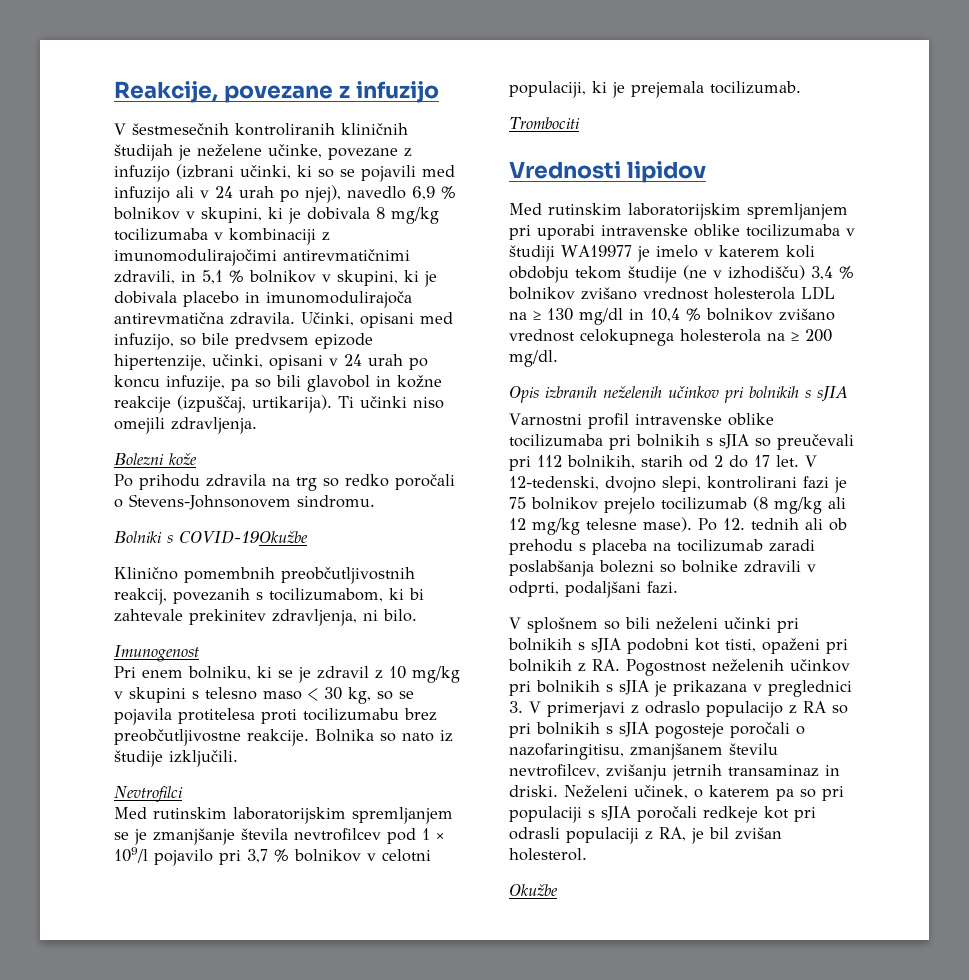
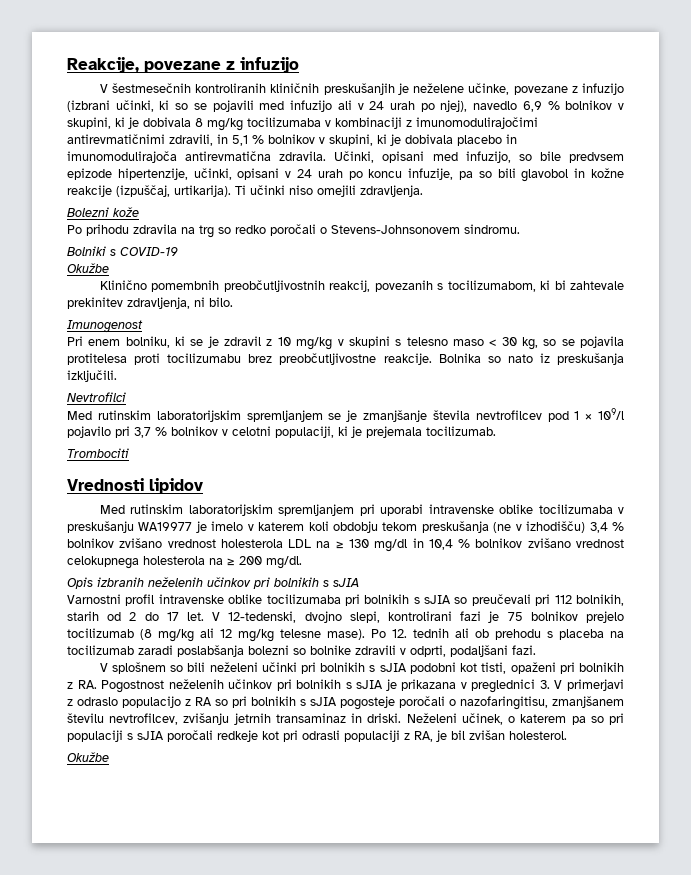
- V šestmesečnih kontroliranih kliničnih študijah je neželene učinke, povezane z infuzijo (izbrani učinki, ki so se pojavili med infuzijo ali v 24 urah po njej), navedlo 6,9 % bolnikov v skupini, ki je dobivala 8 mg/kg tocilizumaba v kombinaciji z imunomodulirajočimi antirevmatičnimi zdravili, in 5,1 % bolnikov v skupini, ki je dobivala placebo in imunomodulirajoča antirevmatična zdravila.
+ V šestmesečnih kontroliranih kliničnih preskušanjih je neželene učinke, povezane z infuzijo (izbrani učinki, ki so se pojavili med infuzijo ali v 24 urah po njej), navedlo 6,9 % bolnikov v skupini, ki je dobivala 8 mg/kg tocilizumaba v kombinaciji z imunomodulirajočimi antirevmatičnimi zdravili, in 5,1 % bolnikov v skupini, ki je dobivala placebo in imunomodulirajoča antirevmatična zdravila.
- Bolniki s COVID-19Okužbe
+ Bolniki s COVID-19
+ Okužbe
- Bolnika so nato iz študije izključili.
+ Bolnika so nato iz preskušanja izključili.
- Med rutinskim laboratorijskim spremljanjem pri uporabi intravenske oblike tocilizumaba v študiji WA19977 je imelo v katerem koli obdobju tekom študije (ne v izhodišču) 3,4 % bolnikov zvišano vrednost holesterola LDL na ≥ 130 mg/dl in 10,4 % bolnikov zvišano vrednost celokupnega holesterola na ≥ 200 mg/dl.
+ Med rutinskim laboratorijskim spremljanjem pri uporabi intravenske oblike tocilizumaba v preskušanju WA19977 je imelo v katerem koli obdobju tekom preskušanja (ne v izhodišču) 3,4 % bolnikov zvišano vrednost holesterola LDL na ≥ 130 mg/dl in 10,4 % bolnikov zvišano vrednost celokupnega holesterola na ≥ 200 mg/dl.

